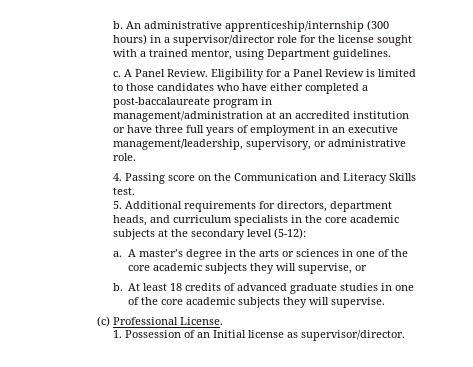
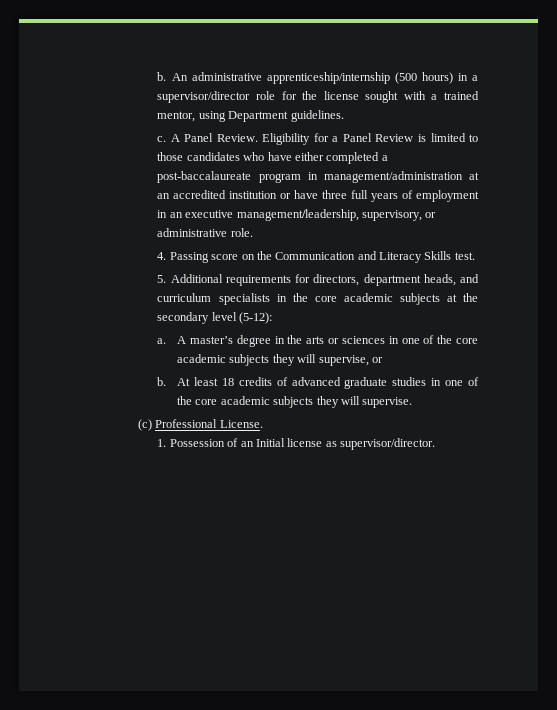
- An administrative apprenticeship/internship (300 hours) in a supervisor/director role for the license sought with a trained mentor, using Department guidelines.
+ An administrative apprenticeship/internship (500 hours) in a supervisor/director role for the license sought with a trained mentor, using Department guidelines.

